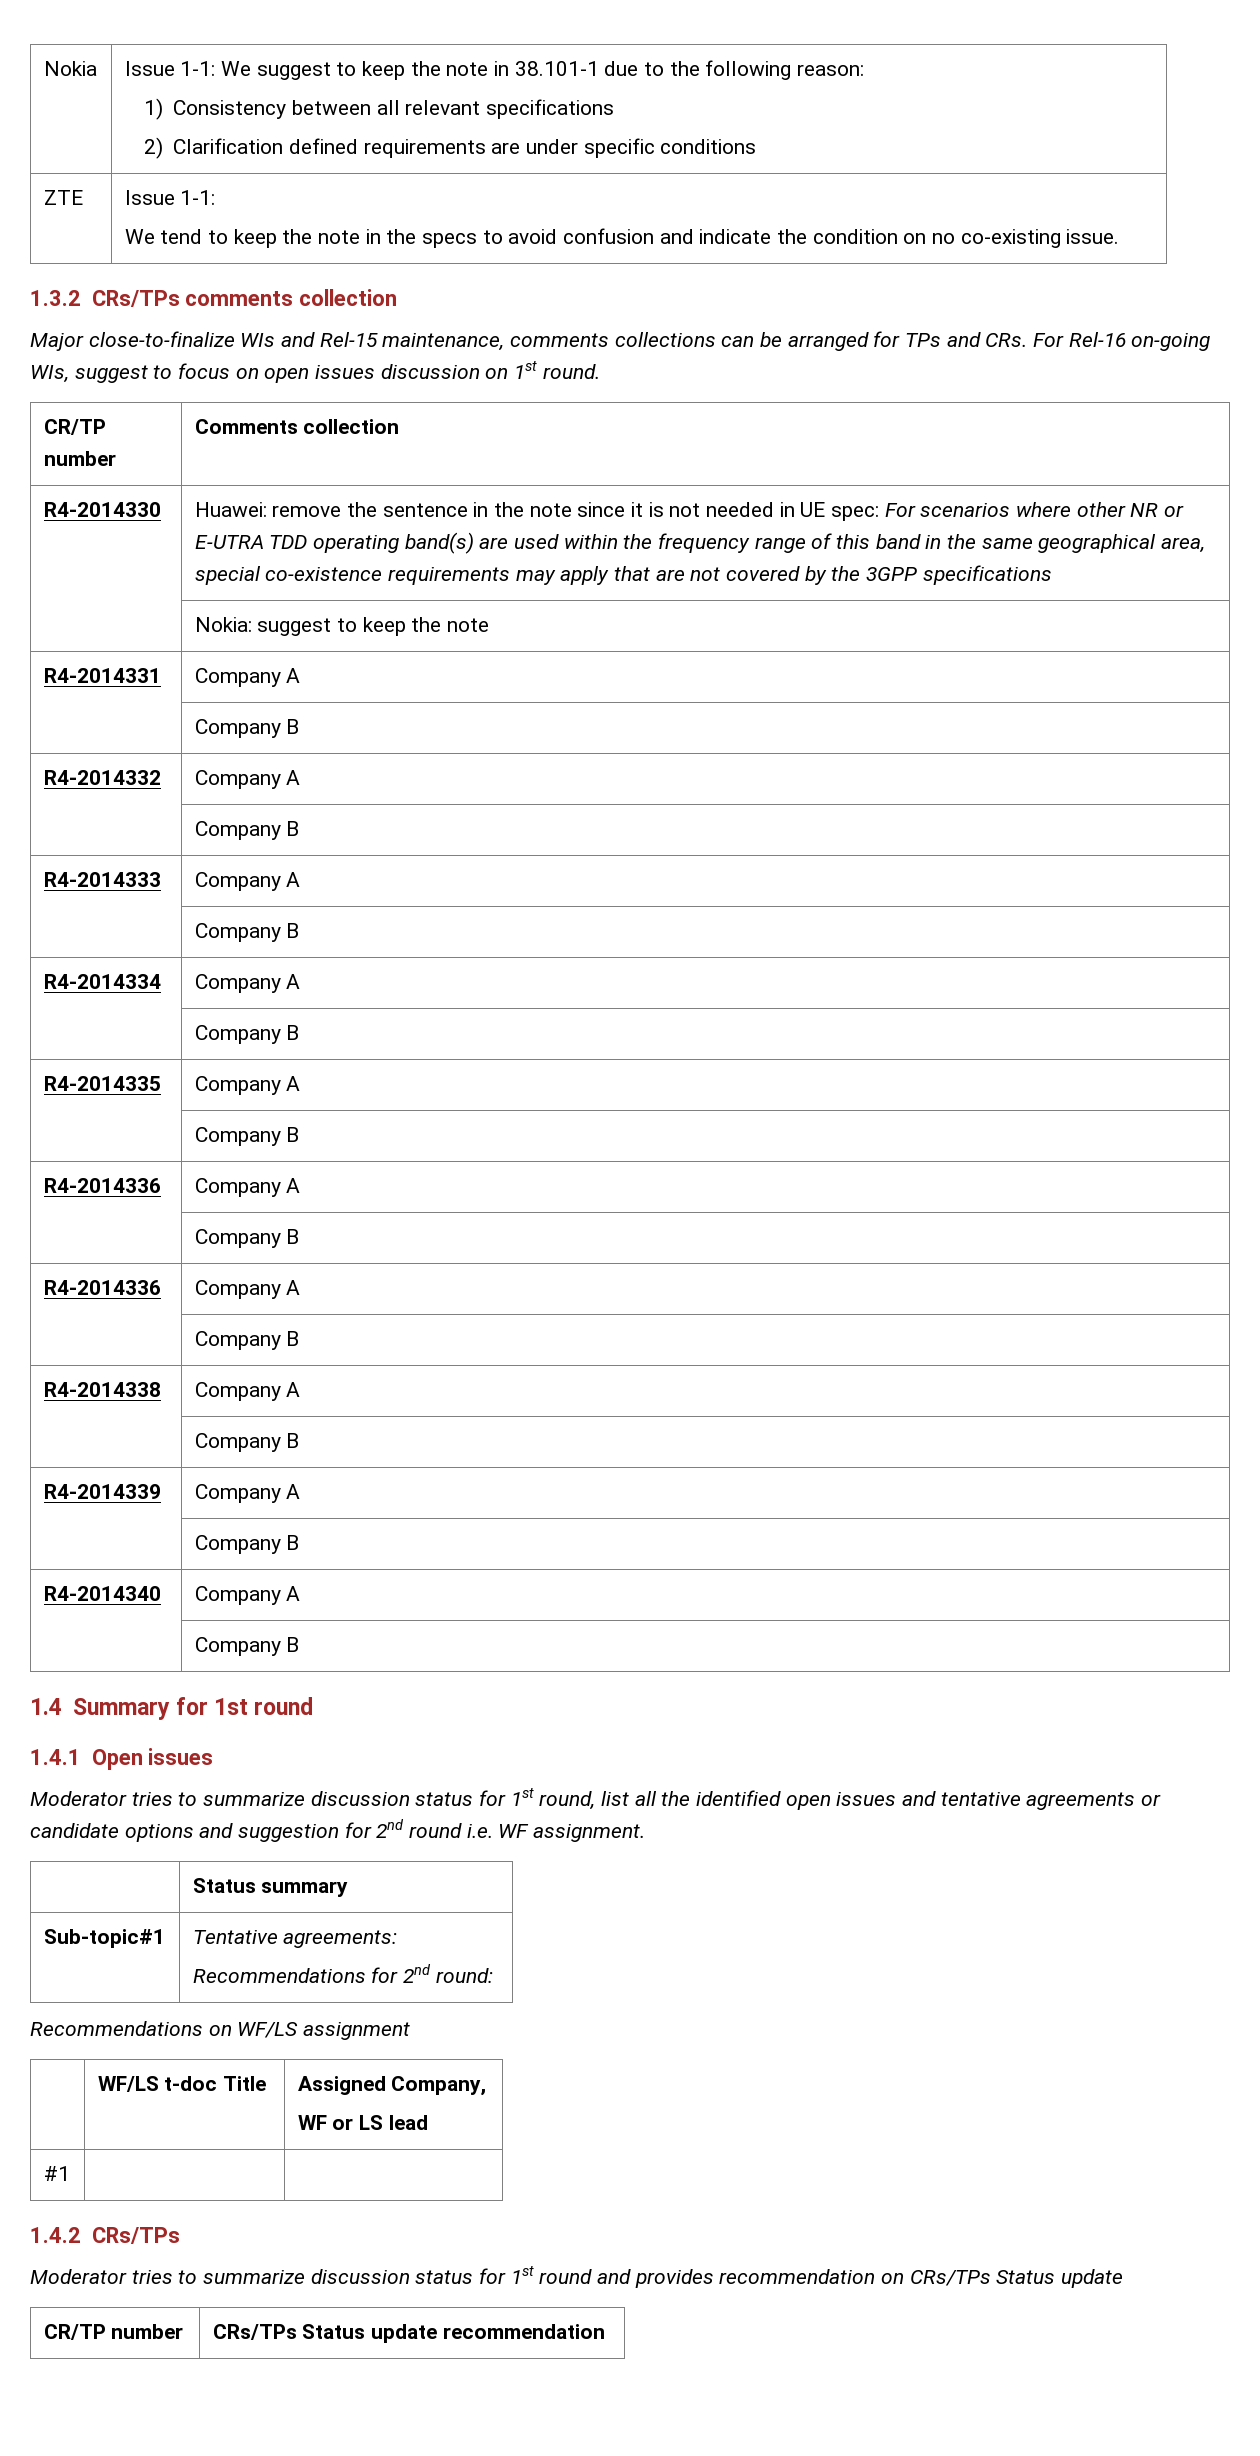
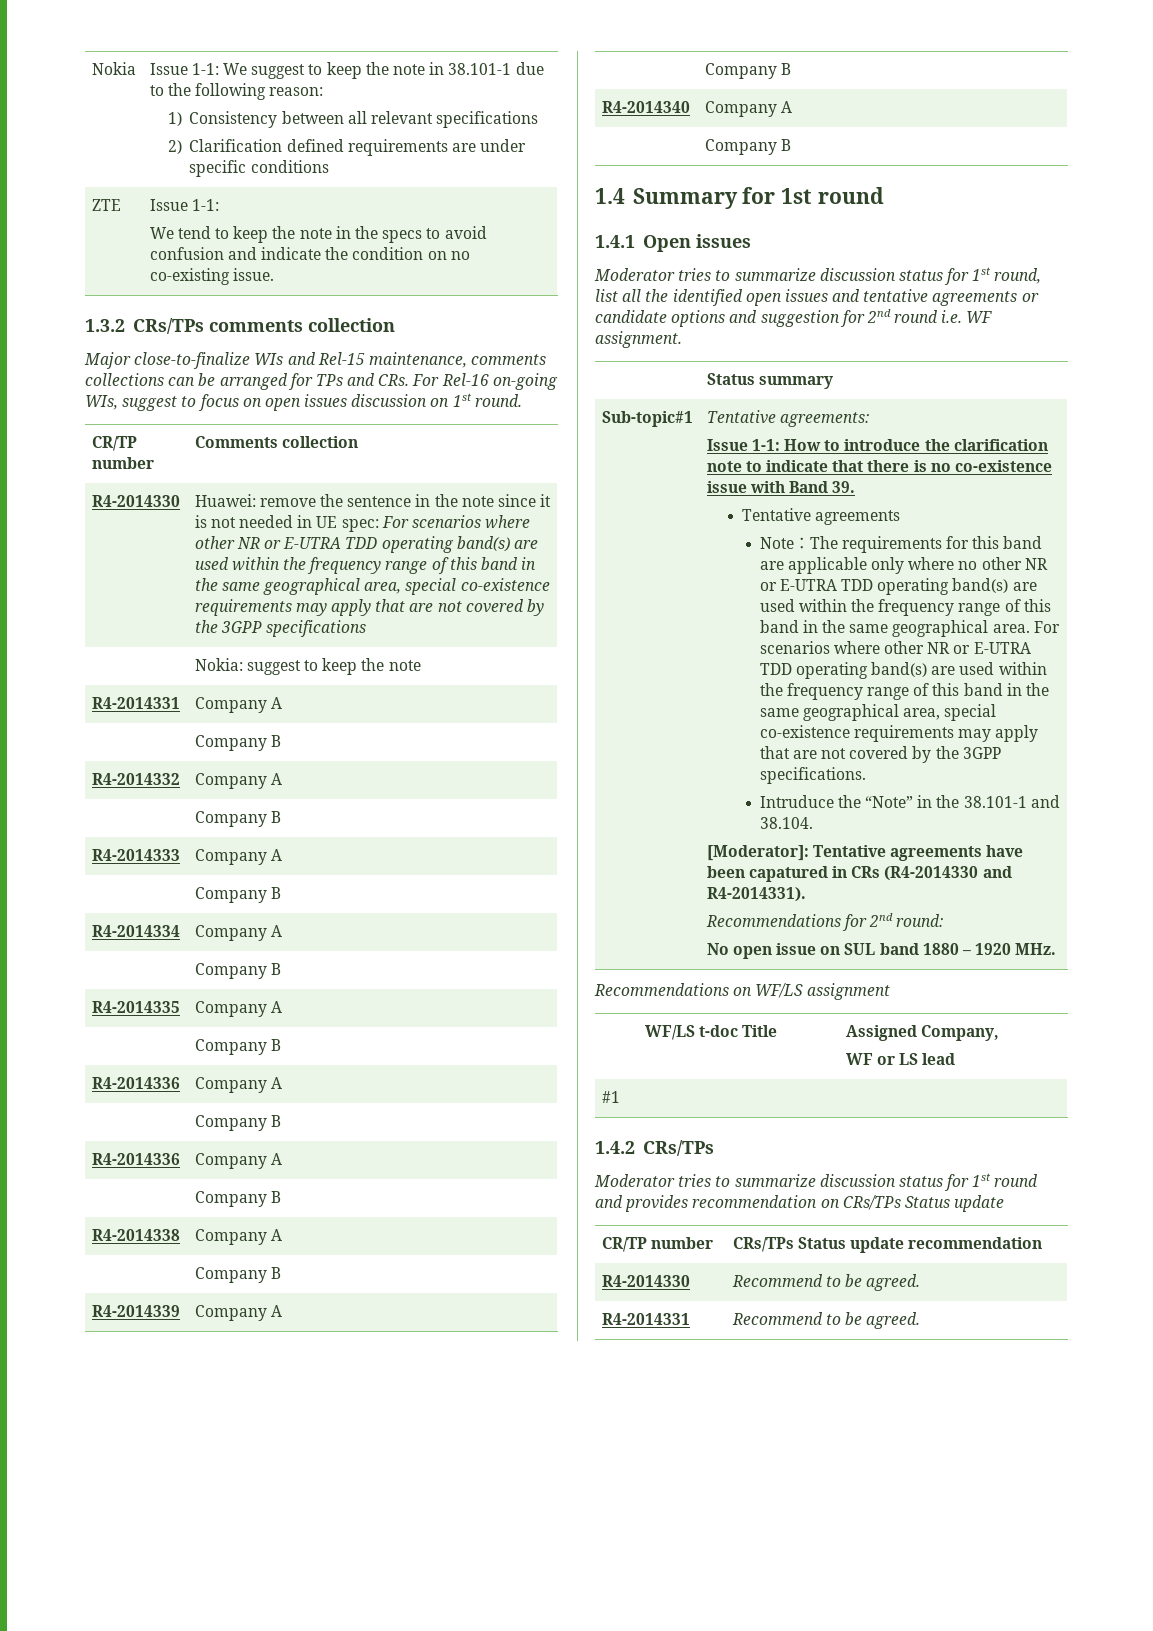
+ Issue 1-1: How to introduce the clarification note to indicate that there is no co-existence issue with Band 39.
+ Tentative agreements
+ Note：The requirements for this band are applicable only where no other NR or E-UTRA TDD operating band(s) are used within the frequency range of this band in the same geographical area. For scenarios where other NR or E-UTRA TDD operating band(s) are used within the frequency range of this band in the same geographical area, special co-existence requirements may apply that are not covered by the 3GPP specifications.
+ Intruduce the “Note” in the 38.101-1 and 38.104.
+ [Moderator]: Tentative agreements have been capatured in CRs (R4-2014330 and R4-2014331).
  Recommendations for 2nd round:
+ No open issue on SUL band 1880 – 1920 MHz.
+ R4-2014330 | Recommend to be agreed.
+ R4-2014331 | Recommend to be agreed.

